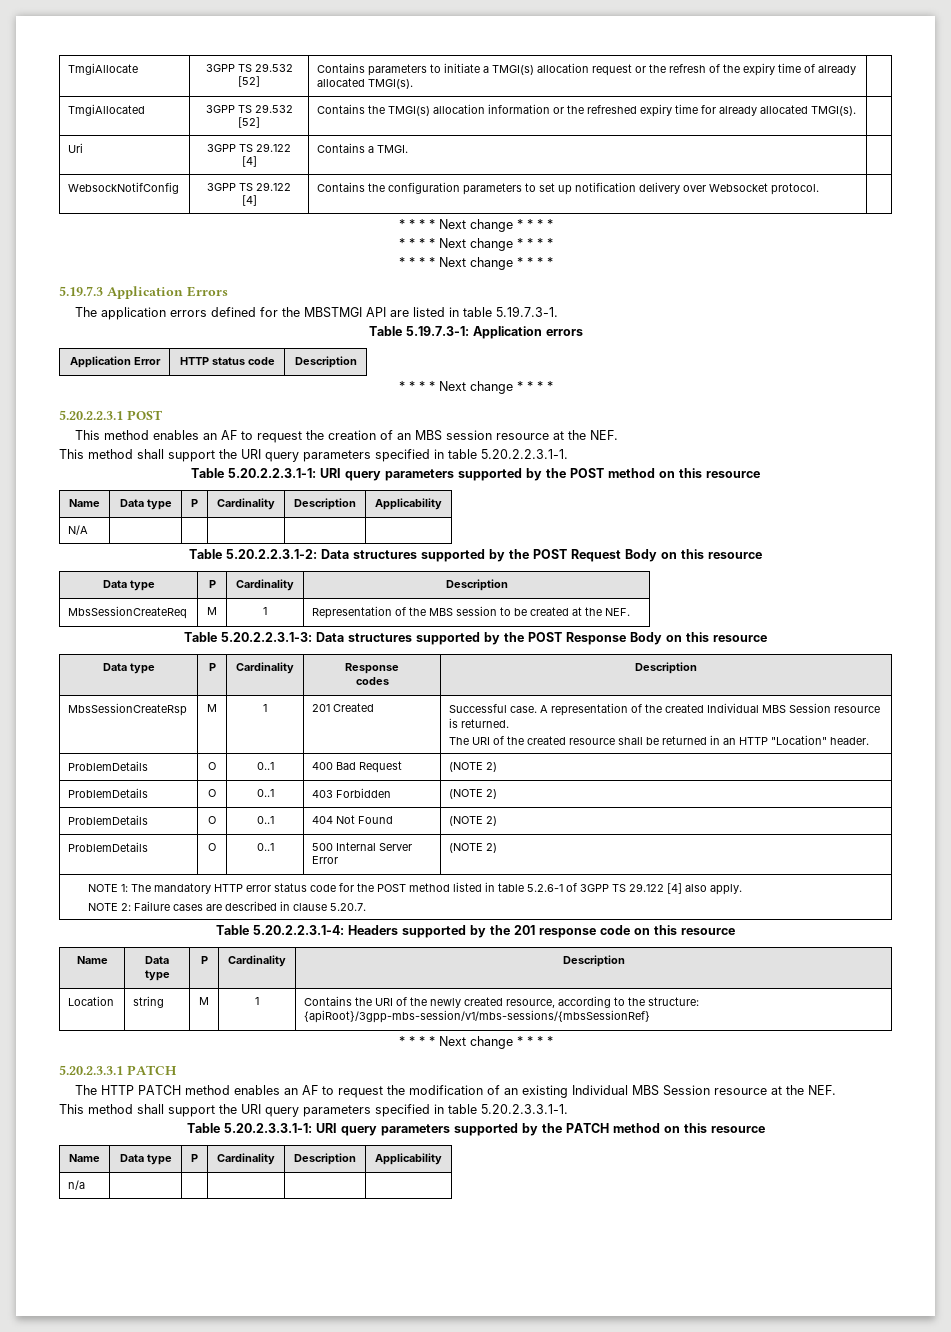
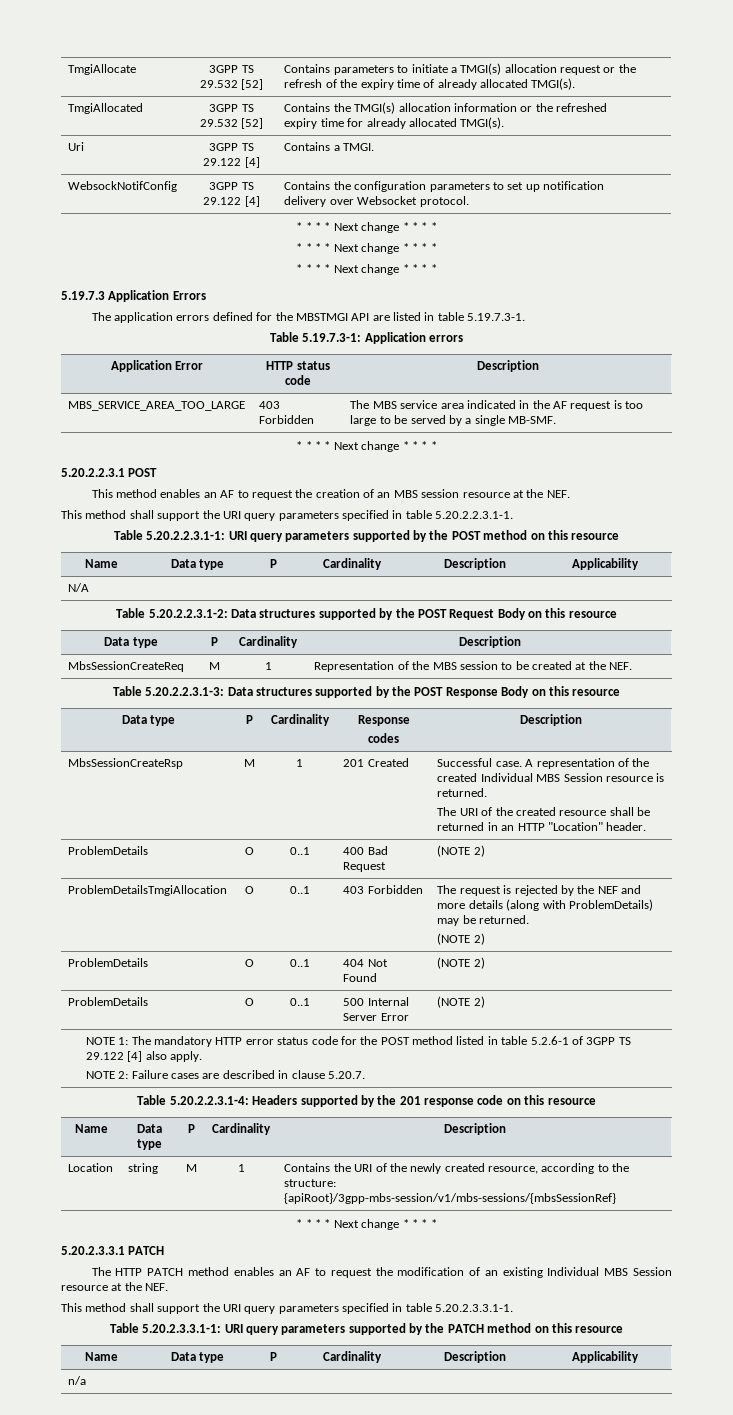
+ MBS_SERVICE_AREA_TOO_LARGE | 403 Forbidden | The MBS service area indicated in the AF request is too large to be served by a single MB-SMF.
- ProblemDetails | O | 0..1 | 403 Forbidden | (NOTE 2)
+ ProblemDetailsTmgiAllocation | O | 0..1 | 403 Forbidden | The request is rejected by the NEF and more details (along with ProblemDetails) may be returned.
+ (NOTE 2)

